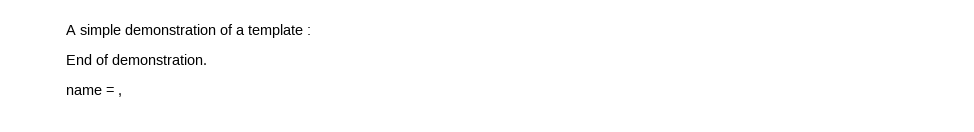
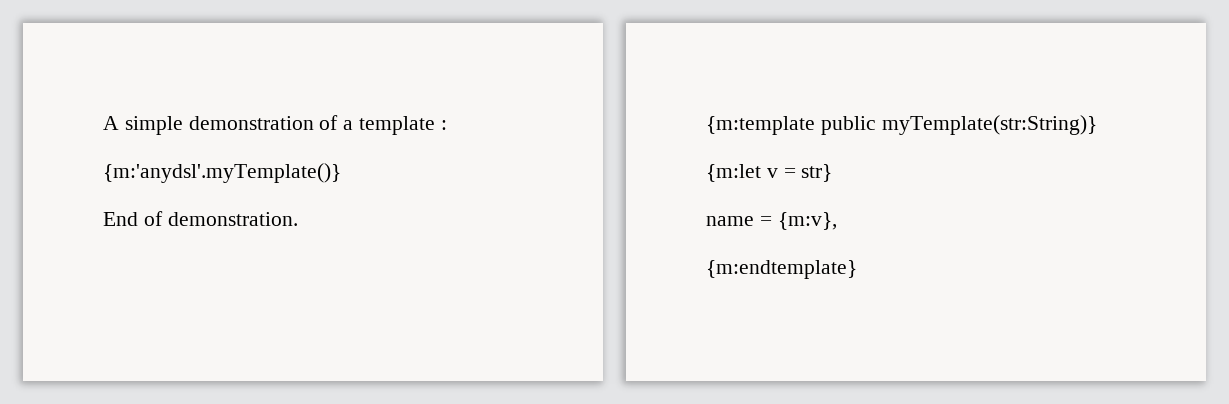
+ {m:'anydsl'.myTemplate()}
+ {m:template public myTemplate(str:String)}
+ {m:let v = str}
- name = ,
+ name = {m:v},
+ {m:endtemplate}

